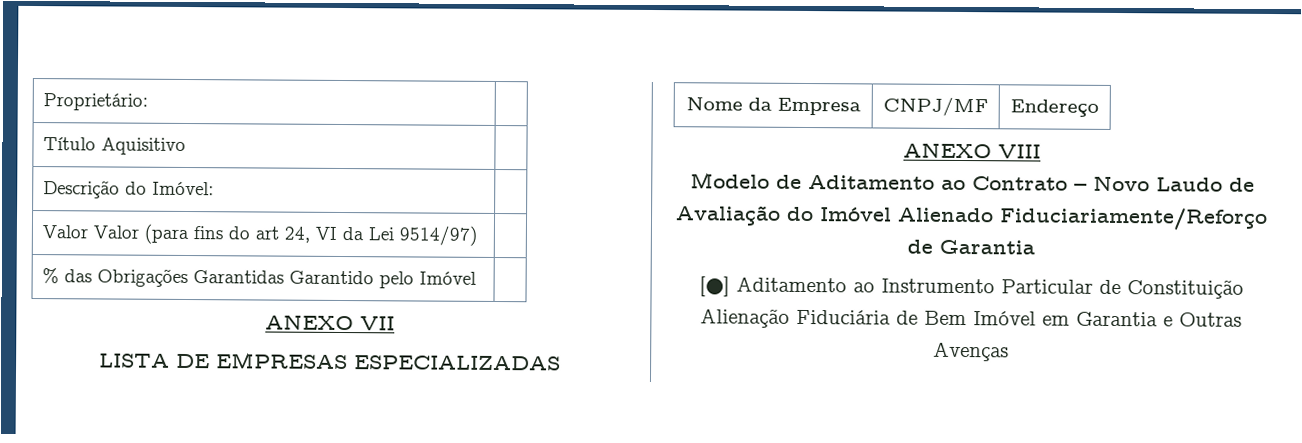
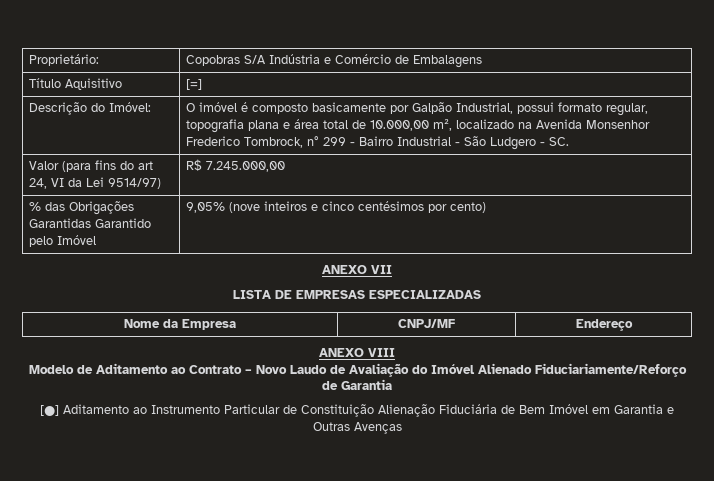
- Proprietário: |
+ Proprietário: | Copobras S/A Indústria e Comércio de Embalagens
- Título Aquisitivo |
+ Título Aquisitivo | [=]
- Descrição do Imóvel: |
- Valor Valor (para fins do art 24, VI da Lei 9514/97) |
+ Descrição do Imóvel: | O imóvel é composto basicamente por Galpão Industrial, possui formato regular, topografia plana e área total de 10.000,00 m², localizado na Avenida Monsenhor Frederico Tombrock, n° 299 - Bairro Industrial - São Ludgero - SC.
+ Valor (para fins do art 24, VI da Lei 9514/97) | R$ 7.245.000,00
- % das Obrigações Garantidas Garantido pelo Imóvel |
+ % das Obrigações Garantidas Garantido pelo Imóvel | 9,05% (nove inteiros e cinco centésimos por cento)

